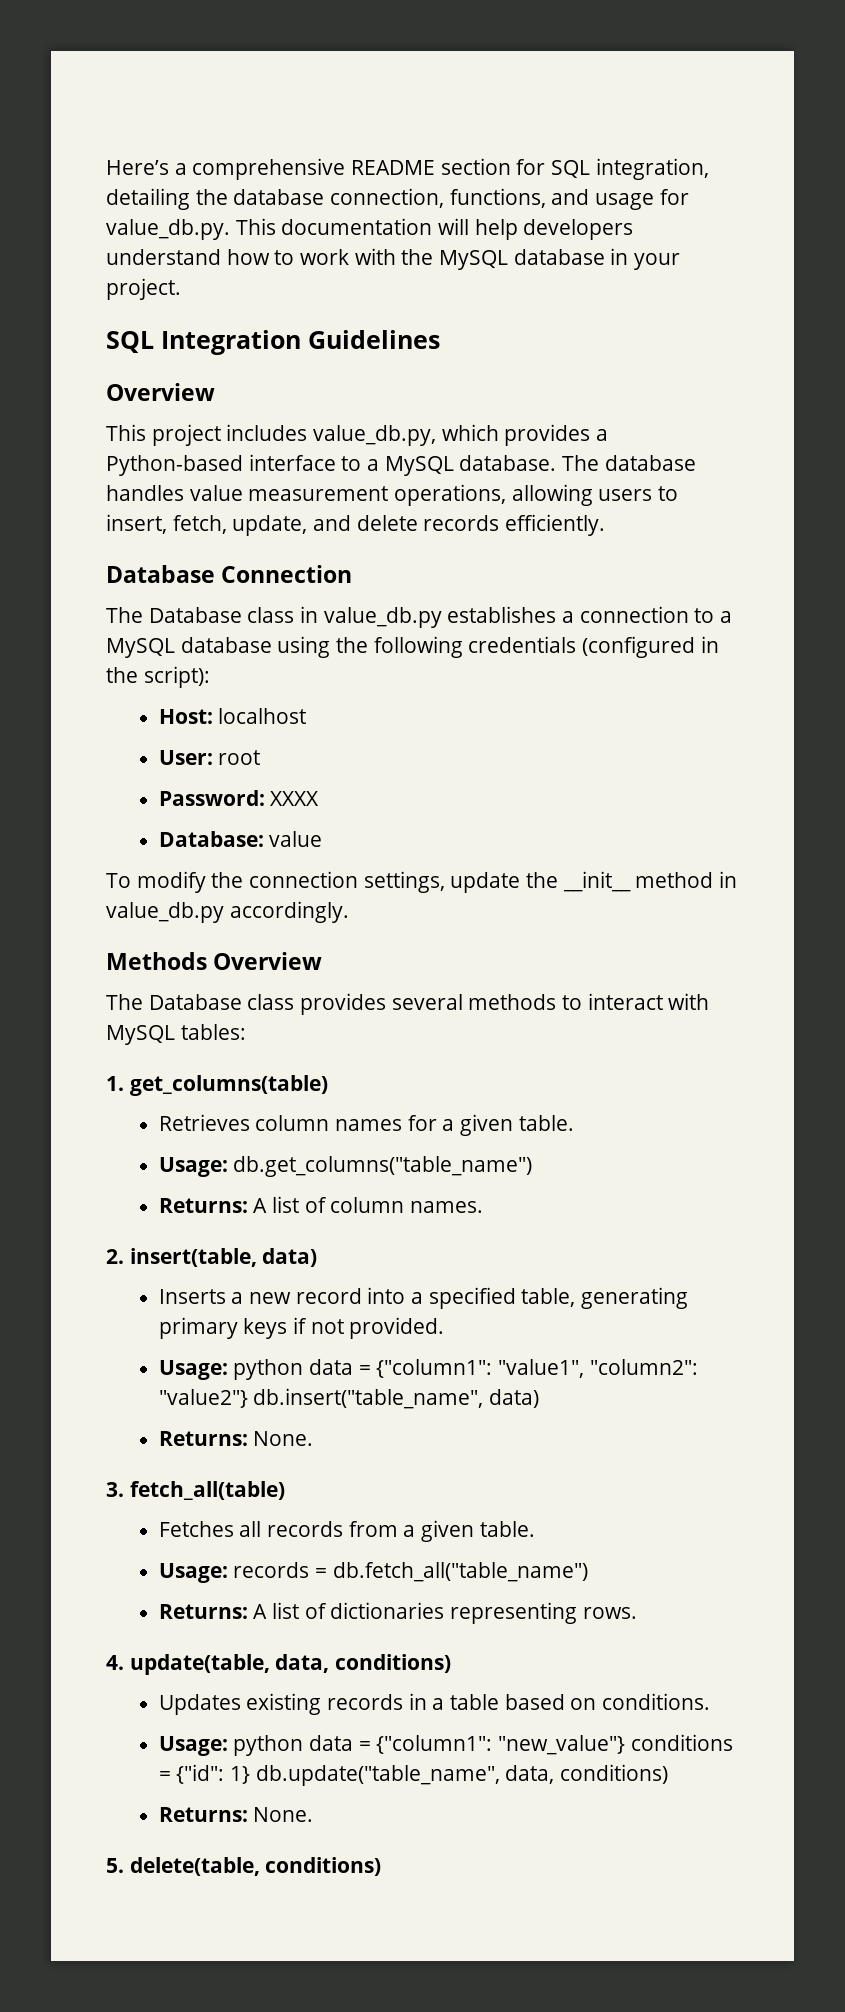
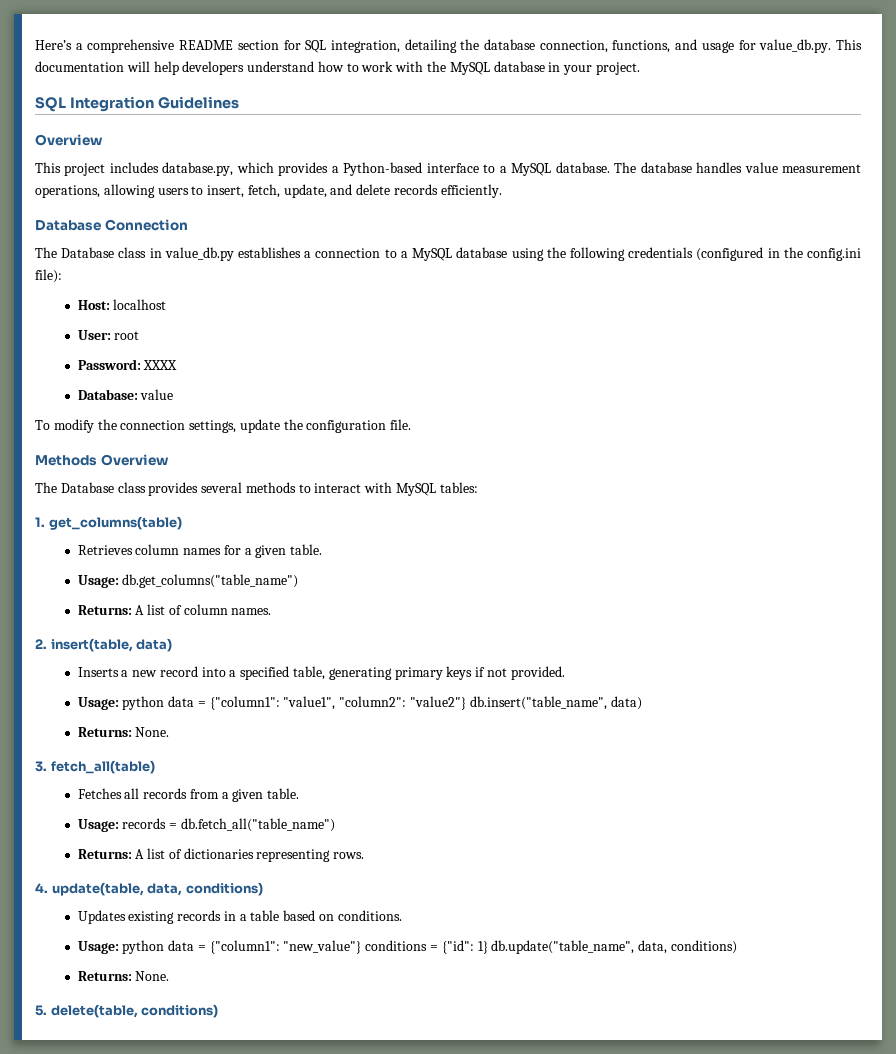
- This project includes value_db.py, which provides a Python-based interface to a MySQL database.
+ This project includes database.py, which provides a Python-based interface to a MySQL database.
- The Database class in value_db.py establishes a connection to a MySQL database using the following credentials (configured in the script):
+ The Database class in value_db.py establishes a connection to a MySQL database using the following credentials (configured in the config.ini file):
- To modify the connection settings, update the __init__ method in value_db.py accordingly.
+ To modify the connection settings, update the configuration file.

